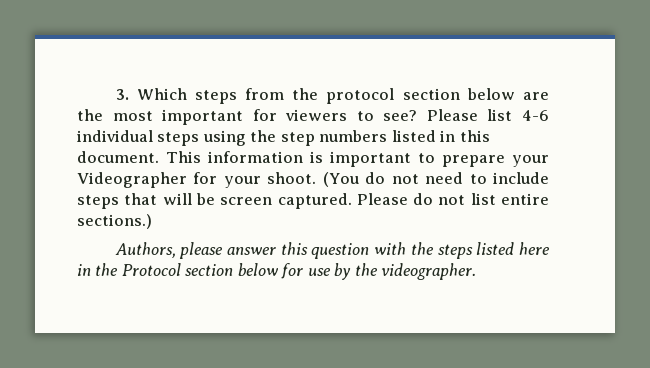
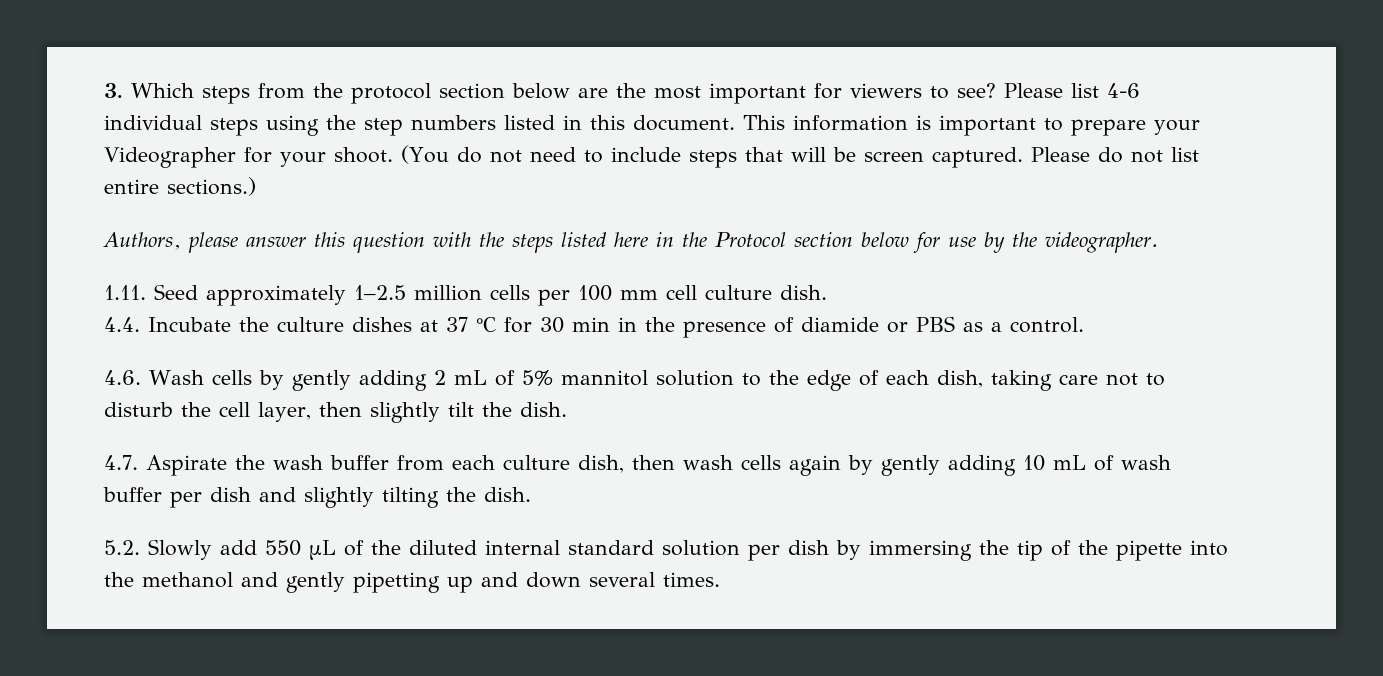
+ 1.11. Seed approximately 1–2.5 million cells per 100 mm cell culture dish.
+ 4.4. Incubate the culture dishes at 37 °C for 30 min in the presence of diamide or PBS as a control.
+ 4.6. Wash cells by gently adding 2 mL of 5% mannitol solution to the edge of each dish, taking care not to disturb the cell layer, then slightly tilt the dish.
+ 4.7. Aspirate the wash buffer from each culture dish, then wash cells again by gently adding 10 mL of wash buffer per dish and slightly tilting the dish.
+ 5.2. Slowly add 550 μL of the diluted internal standard solution per dish by immersing the tip of the pipette into the methanol and gently pipetting up and down several times.

